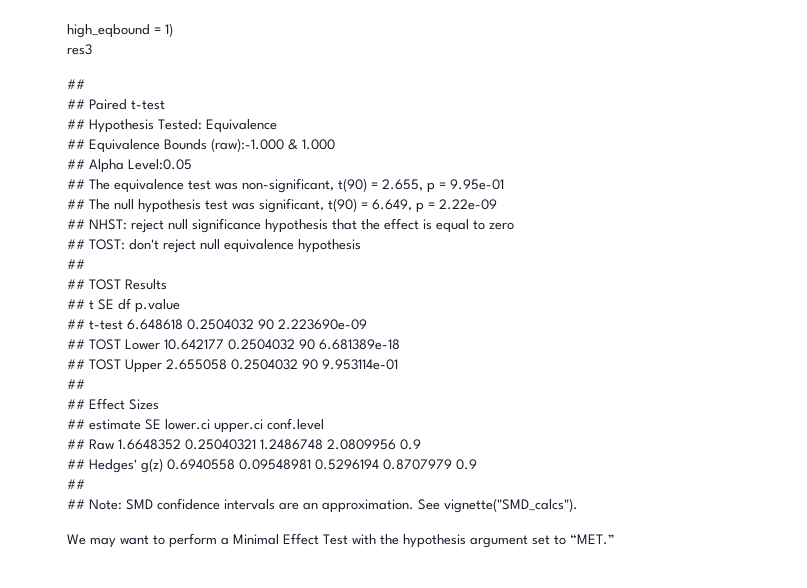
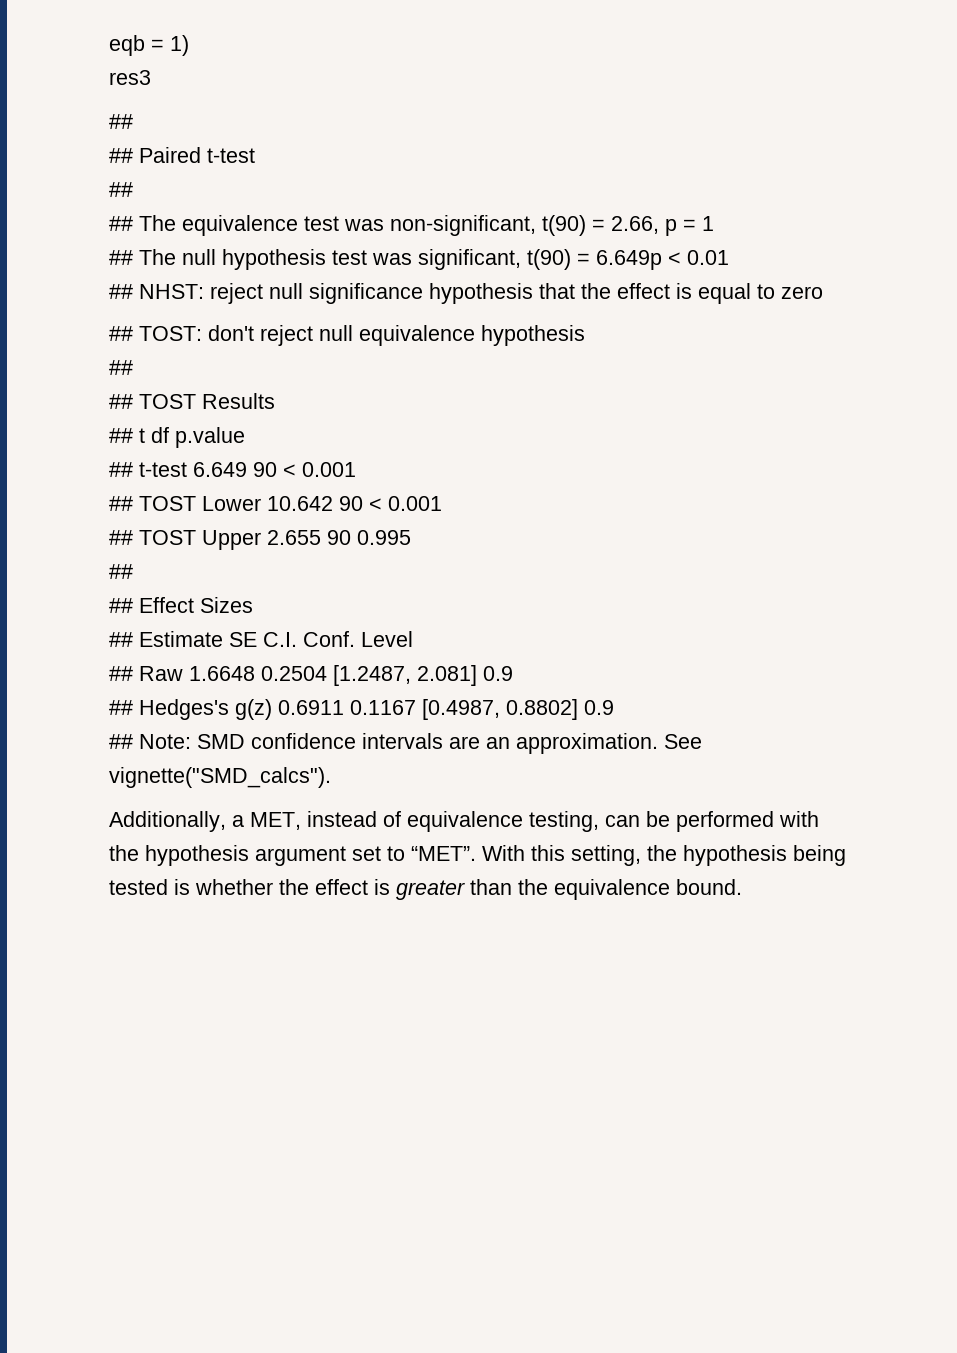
- high_eqbound = 1)
+ eqb = 1)
  ## Paired t-test
- ## Hypothesis Tested: Equivalence
- ## Equivalence Bounds (raw):-1.000 & 1.000
- ## Alpha Level:0.05
+ ##
- ## The equivalence test was non-significant, t(90) = 2.655, p = 9.95e-01
+ ## The equivalence test was non-significant, t(90) = 2.66, p = 1
- ## The null hypothesis test was significant, t(90) = 6.649, p = 2.22e-09
+ ## The null hypothesis test was significant, t(90) = 6.649p < 0.01
- ## t SE df p.value
+ ## t df p.value
- ## t-test 6.648618 0.2504032 90 2.223690e-09
+ ## t-test 6.649 90 < 0.001
- ## TOST Lower 10.642177 0.2504032 90 6.681389e-18
+ ## TOST Lower 10.642 90 < 0.001
- ## TOST Upper 2.655058 0.2504032 90 9.953114e-01
+ ## TOST Upper 2.655 90 0.995
- ## estimate SE lower.ci upper.ci conf.level
- ## Raw 1.6648352 0.25040321 1.2486748 2.0809956 0.9
- ## Hedges' g(z) 0.6940558 0.09548981 0.5296194 0.8707979 0.9
- ##
+ ## Estimate SE C.I. Conf. Level
+ ## Raw 1.6648 0.2504 [1.2487, 2.081] 0.9
+ ## Hedges's g(z) 0.6911 0.1167 [0.4987, 0.8802] 0.9
- We may want to perform a Minimal Effect Test with the hypothesis argument set to “MET.”
+ Additionally, a MET, instead of equivalence testing, can be performed with the hypothesis argument set to “MET”. With this setting, the hypothesis being tested is whether the effect is greater than the equivalence bound.

